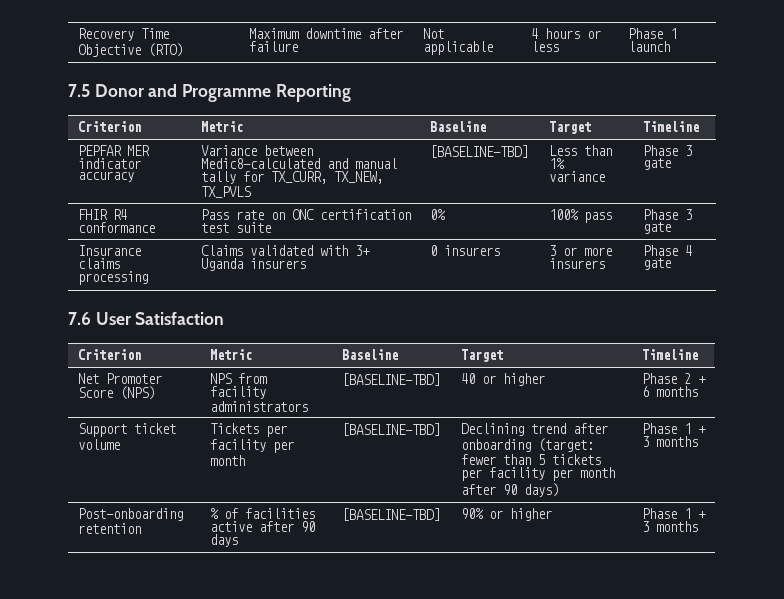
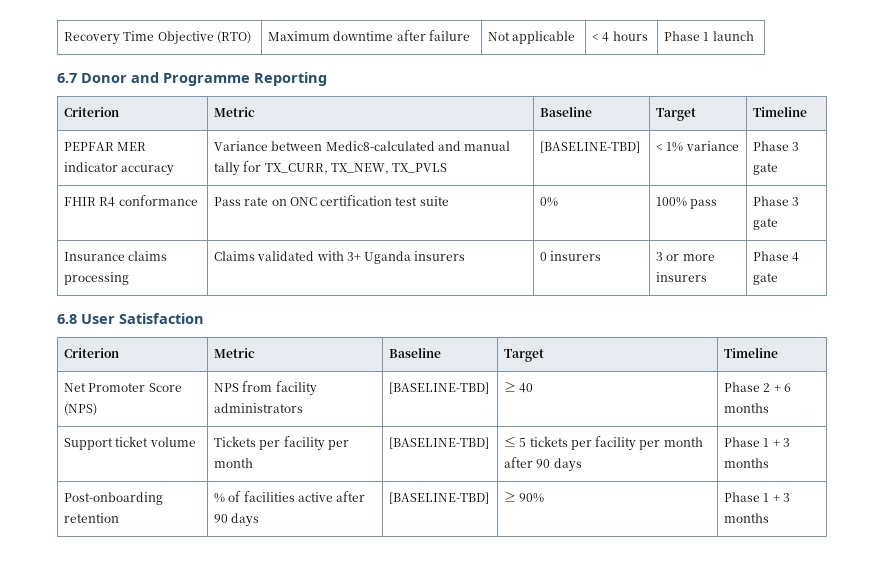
- Recovery Time Objective (RTO) | Maximum downtime after failure | Not applicable | 4 hours or less | Phase 1 launch
+ Recovery Time Objective (RTO) | Maximum downtime after failure | Not applicable | < 4 hours | Phase 1 launch
- 7.5 Donor and Programme Reporting
+ 6.7 Donor and Programme Reporting
- PEPFAR MER indicator accuracy | Variance between Medic8-calculated and manual tally for TX_CURR, TX_NEW, TX_PVLS | [BASELINE-TBD] | Less than 1% variance | Phase 3 gate
+ PEPFAR MER indicator accuracy | Variance between Medic8-calculated and manual tally for TX_CURR, TX_NEW, TX_PVLS | [BASELINE-TBD] | < 1% variance | Phase 3 gate
- 7.6 User Satisfaction
+ 6.8 User Satisfaction
- Net Promoter Score (NPS) | NPS from facility administrators | [BASELINE-TBD] | 40 or higher | Phase 2 + 6 months
+ Net Promoter Score (NPS) | NPS from facility administrators | [BASELINE-TBD] | ≥ 40 | Phase 2 + 6 months
- Support ticket volume | Tickets per facility per month | [BASELINE-TBD] | Declining trend after onboarding (target: fewer than 5 tickets per facility per month after 90 days) | Phase 1 + 3 months
+ Support ticket volume | Tickets per facility per month | [BASELINE-TBD] | ≤ 5 tickets per facility per month after 90 days | Phase 1 + 3 months
- Post-onboarding retention | % of facilities active after 90 days | [BASELINE-TBD] | 90% or higher | Phase 1 + 3 months
+ Post-onboarding retention | % of facilities active after 90 days | [BASELINE-TBD] | ≥ 90% | Phase 1 + 3 months

